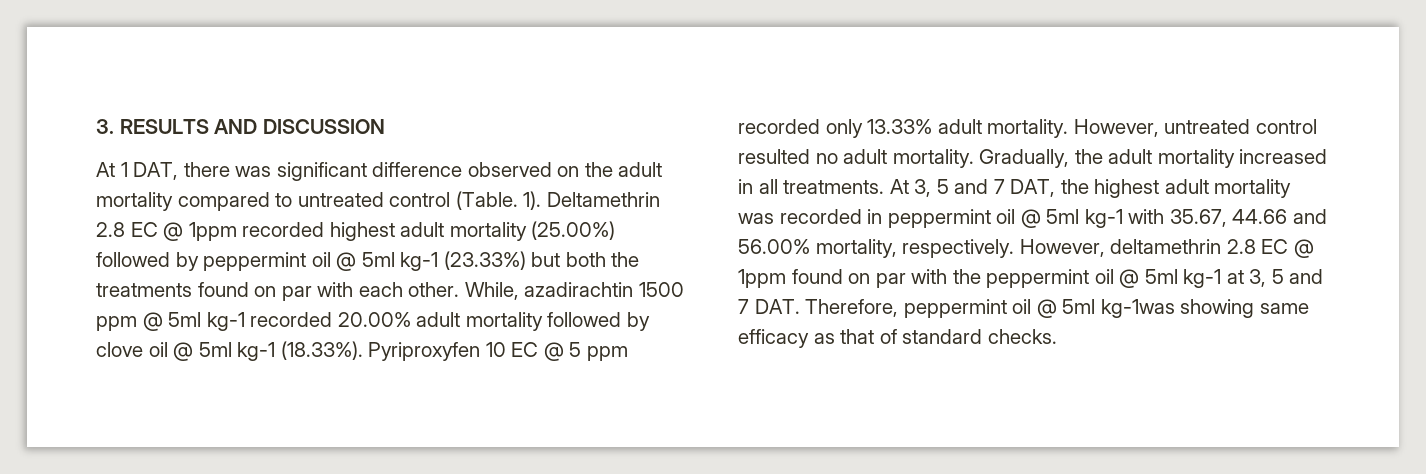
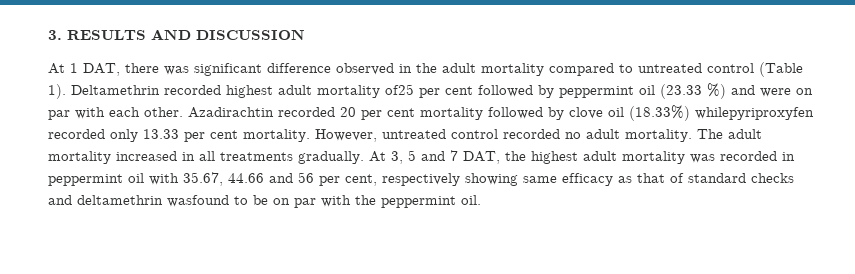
- At 1 DAT, there was significant difference observed on the adult mortality compared to untreated control (Table. 1).
+ At 1 DAT, there was significant difference observed in the adult mortality compared to untreated control (Table 1).
- Deltamethrin 2.8 EC @ 1ppm recorded highest adult mortality (25.00%) followed by peppermint oil @ 5ml kg-1 (23.33%) but both the treatments found on par with each other.
+ Deltamethrin recorded highest adult mortality of25 per cent followed by peppermint oil (23.33 %) and were on par with each other.
- While, azadirachtin 1500 ppm @ 5ml kg-1 recorded 20.00% adult mortality followed by clove oil @ 5ml kg-1 (18.33%). Pyriproxyfen 10 EC @ 5 ppm recorded only 13.33% adult mortality.
+ Azadirachtin recorded 20 per cent mortality followed by clove oil (18.33%) whilepyriproxyfen recorded only 13.33 per cent mortality.
- However, untreated control resulted no adult mortality.
+ However, untreated control recorded no adult mortality.
- Gradually, the adult mortality increased in all treatments.
+ The adult mortality increased in all treatments gradually.
- At 3, 5 and 7 DAT, the highest adult mortality was recorded in peppermint oil @ 5ml kg-1 with 35.67, 44.66 and 56.00% mortality, respectively. However, deltamethrin 2.8 EC @ 1ppm found on par with the peppermint oil @ 5ml kg-1 at 3, 5 and 7 DAT. Therefore, peppermint oil @ 5ml kg-1was showing same efficacy as that of standard checks.
+ At 3, 5 and 7 DAT, the highest adult mortality was recorded in peppermint oil with 35.67, 44.66 and 56 per cent, respectively showing same efficacy as that of standard checks and deltamethrin wasfound to be on par with the peppermint oil.

